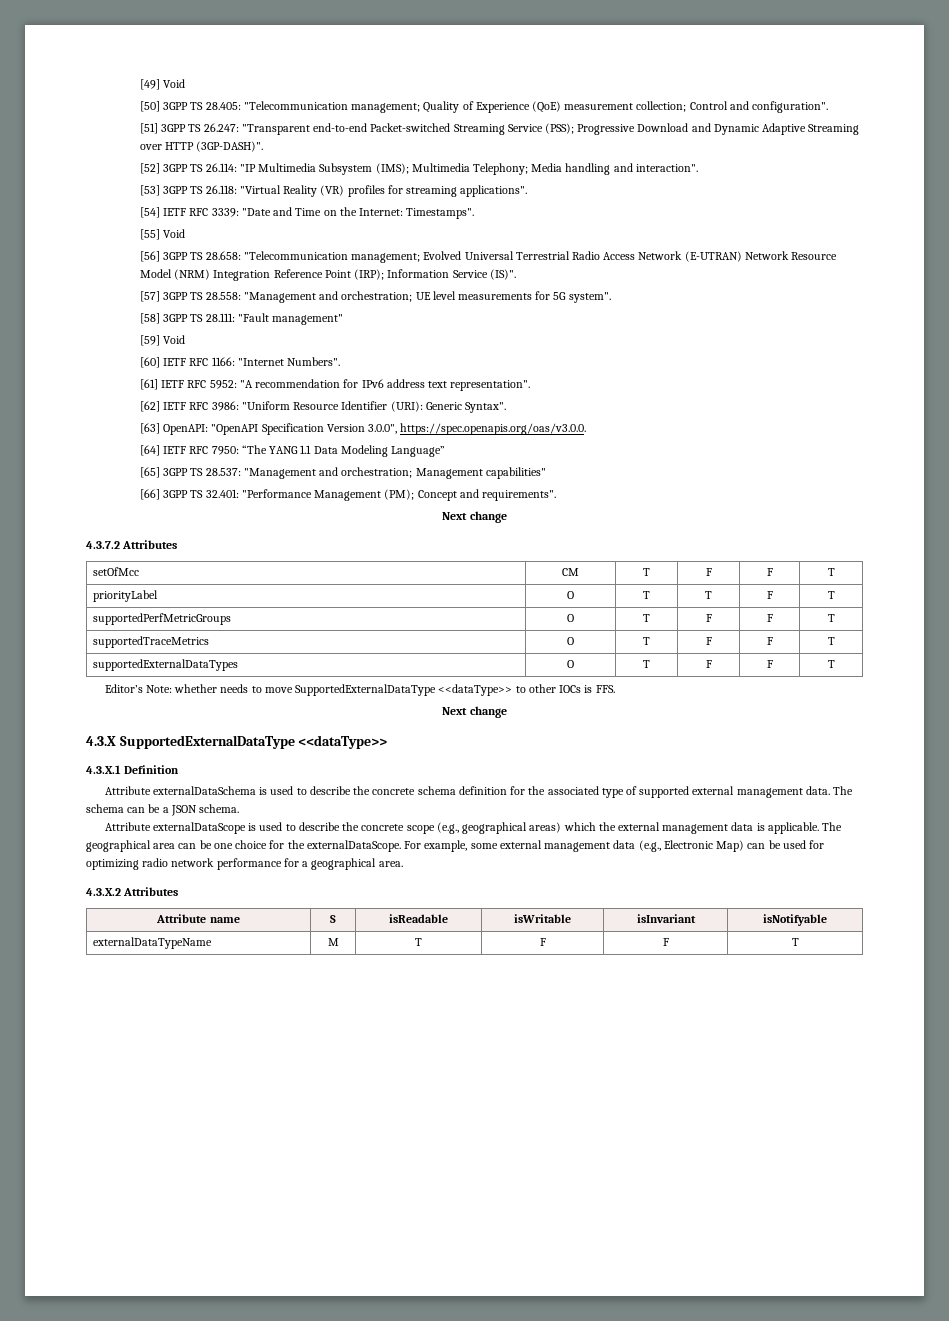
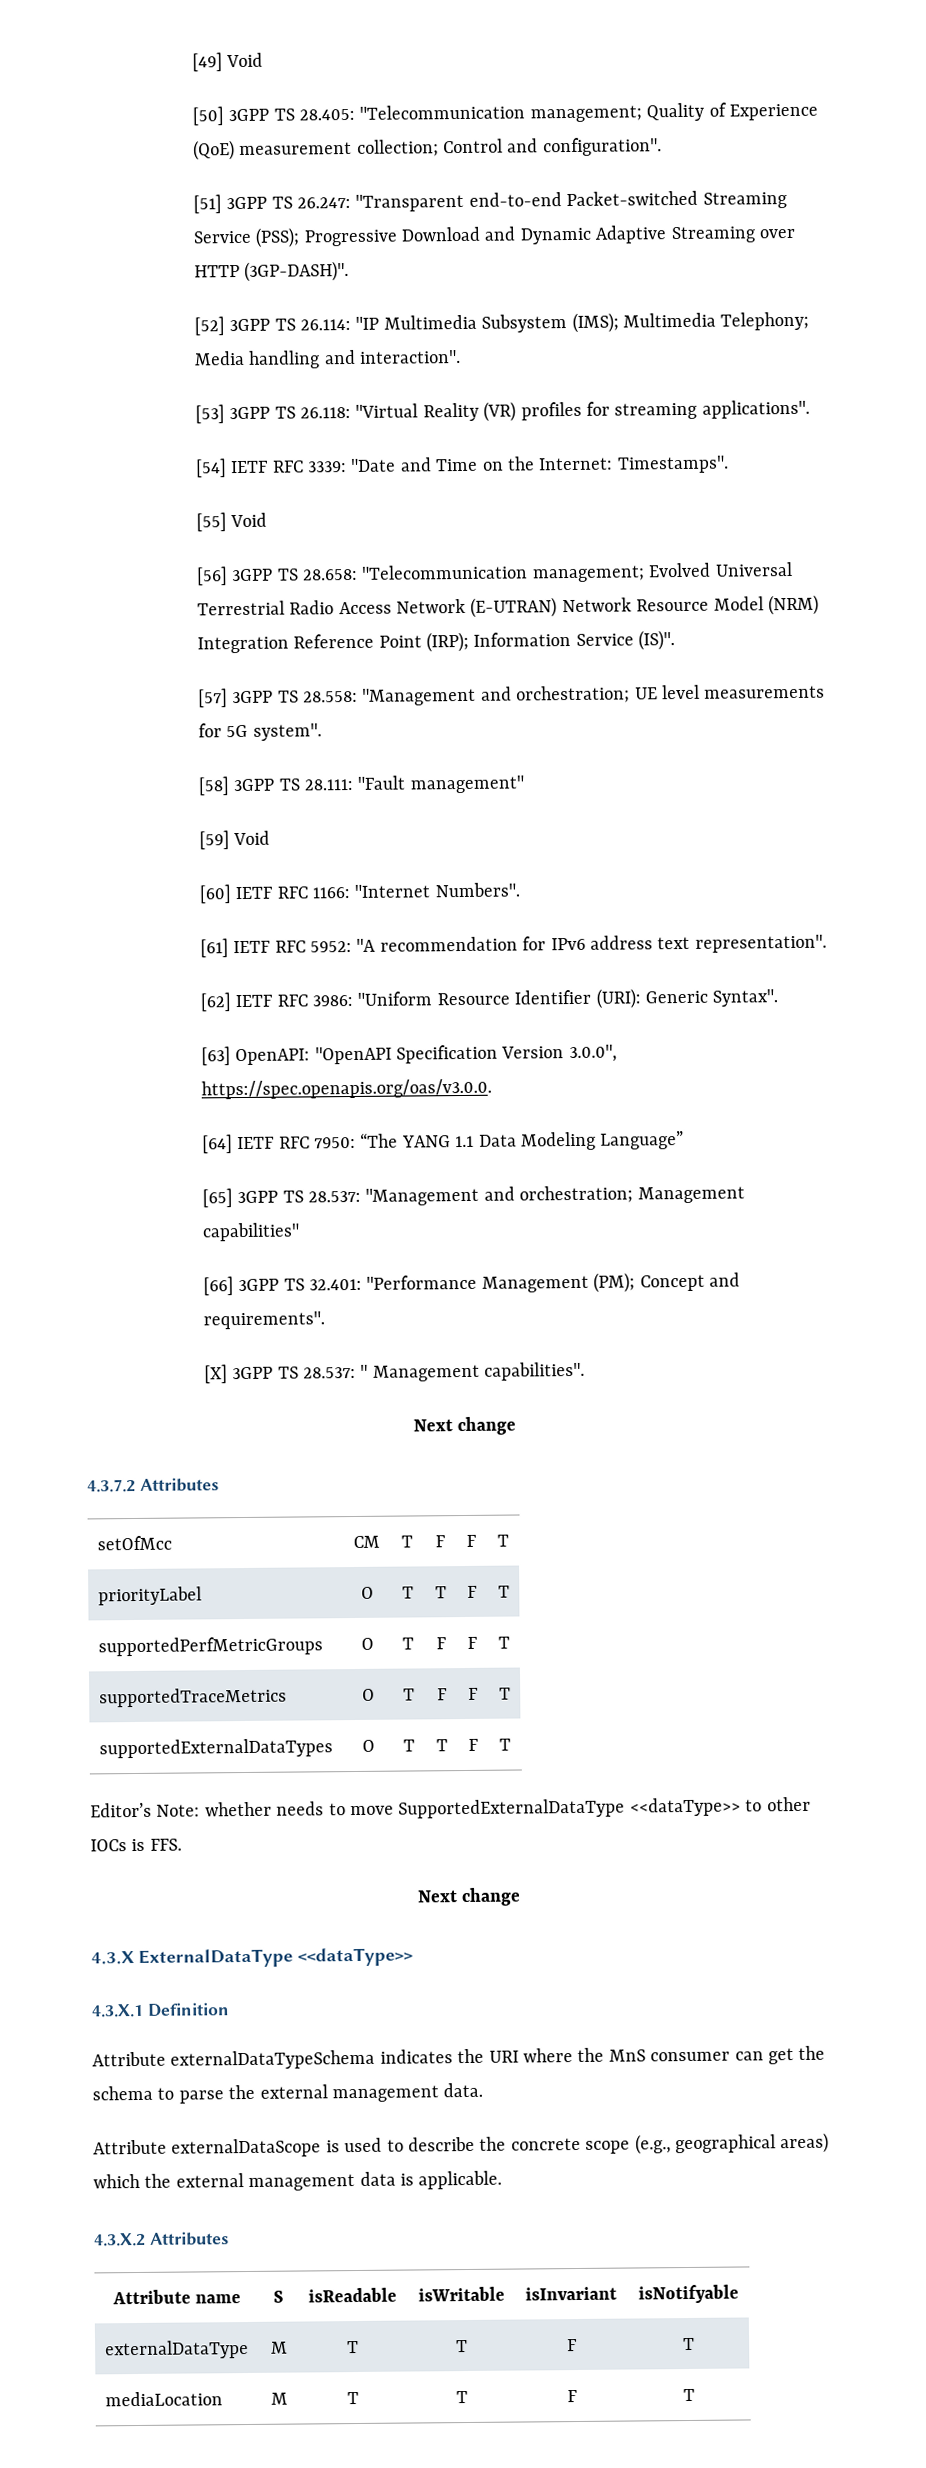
+ [X] 3GPP TS 28.537: " Management capabilities".
- supportedExternalDataTypes | O | T | F | F | T
+ supportedExternalDataTypes | O | T | T | F | T
- 4.3.X SupportedExternalDataType <<dataType>>
+ 4.3.X ExternalDataType <<dataType>>
- Attribute externalDataSchema is used to describe the concrete schema definition for the associated type of supported external management data. The schema can be a JSON schema.
+ Attribute externalDataTypeSchema indicates the URI where the MnS consumer can get the schema to parse the external management data.
- The geographical area can be one choice for the externalDataScope. For example, some external management data (e.g., Electronic Map) can be used for optimizing radio network performance for a geographical area.
- externalDataTypeName | M | T | F | F | T
+ externalDataType | M | T | T | F | T
+ mediaLocation | M | T | T | F | T

